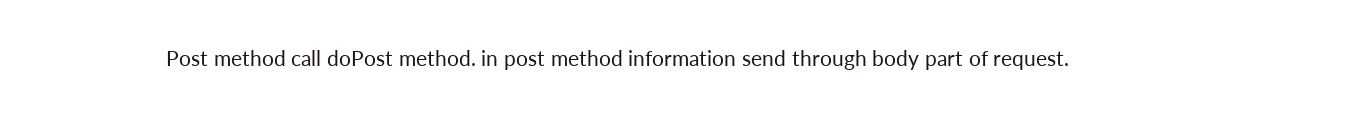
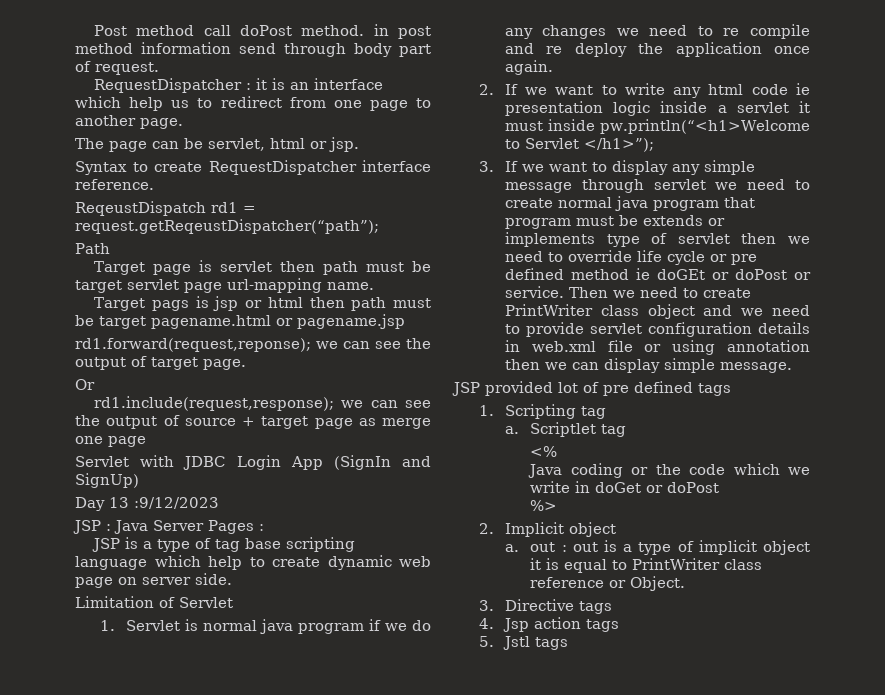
+ RequestDispatcher : it is an interface which help us to redirect from one page to another page.
+ The page can be servlet, html or jsp.
+ Syntax to create RequestDispatcher interface reference.
+ ReqeustDispatch rd1 = request.getReqeustDispatcher(“path”);
+ Path
+ Target page is servlet then path must be target servlet page url-mapping name.
+ Target pags is jsp or html then path must be target pagename.html or pagename.jsp
+ rd1.forward(request,reponse); we can see the output of target page.
+ Or
+ rd1.include(request,response); we can see the output of source + target page as merge one page
+ Servlet with JDBC Login App (SignIn and SignUp)
+ Day 13 :9/12/2023
+ JSP : Java Server Pages :
+ JSP is a type of tag base scripting language which help to create dynamic web page on server side.
+ Limitation of Servlet
+ 1. Servlet is normal java program if we do any changes we need to re compile and re deploy the application once again.
+ 2. If we want to write any html code ie presentation logic inside a servlet it must inside pw.println(“<h1>Welcome to Servlet </h1>”);
+ 3. If we want to display any simple message through servlet we need to create normal java program that program must be extends or implements type of servlet then we need to override life cycle or pre defined method ie doGEt or doPost or service. Then we need to create PrintWriter class object and we need to provide servlet configuration details in web.xml file or using annotation then we can display simple message.
+ JSP provided lot of pre defined tags
+ 1. Scripting tag
+ a. Scriptlet tag
+ <%
+ Java coding or the code which we write in doGet or doPost
+ %>
+ 2. Implicit object
+ a. out : out is a type of implicit object it is equal to PrintWriter class reference or Object.
+ 3. Directive tags
+ 4. Jsp action tags
+ 5. Jstl tags

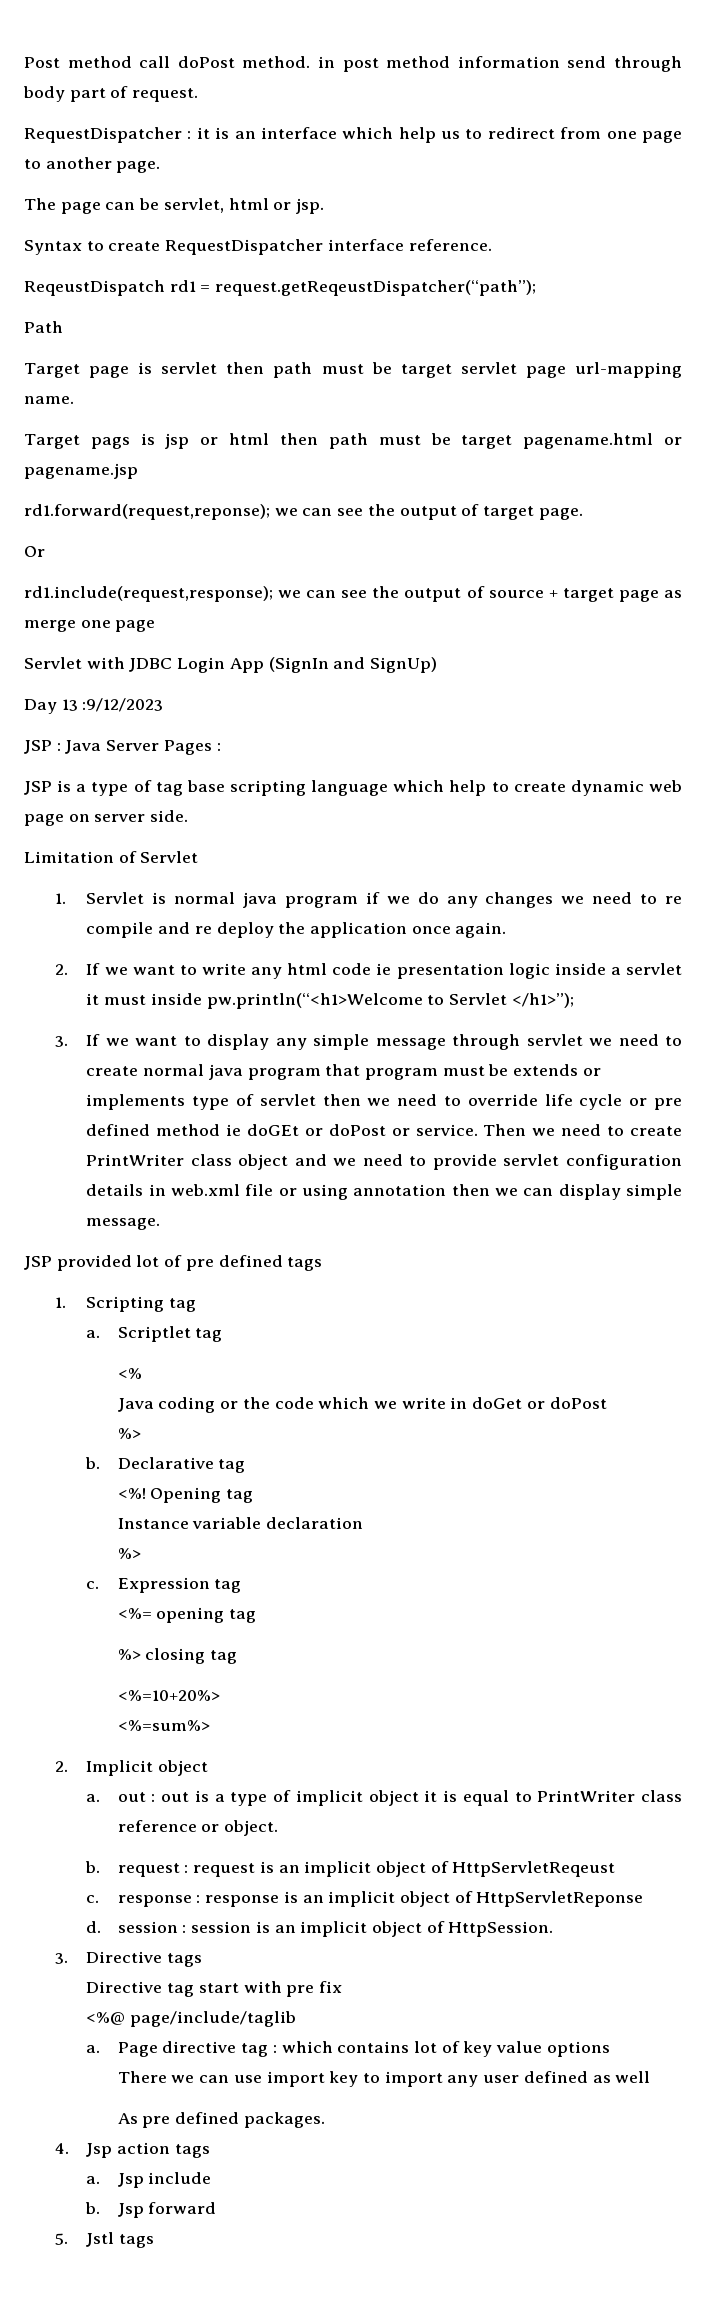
+ b. Declarative tag
+ <%! Opening tag
+ Instance variable declaration
+ %>
+ c. Expression tag
+ <%= opening tag
+ %> closing tag
+ <%=10+20%>
+ <%=sum%>
- a. out : out is a type of implicit object it is equal to PrintWriter class reference or Object.
+ a. out : out is a type of implicit object it is equal to PrintWriter class reference or object.
+ b. request : request is an implicit object of HttpServletReqeust
+ c. response : response is an implicit object of HttpServletReponse
+ d. session : session is an implicit object of HttpSession.
  3. Directive tags
+ Directive tag start with pre fix
+ <%@ page/include/taglib
+ a. Page directive tag : which contains lot of key value options
+ There we can use import key to import any user defined as well
+ As pre defined packages.
  4. Jsp action tags
+ a. Jsp include
+ b. Jsp forward

